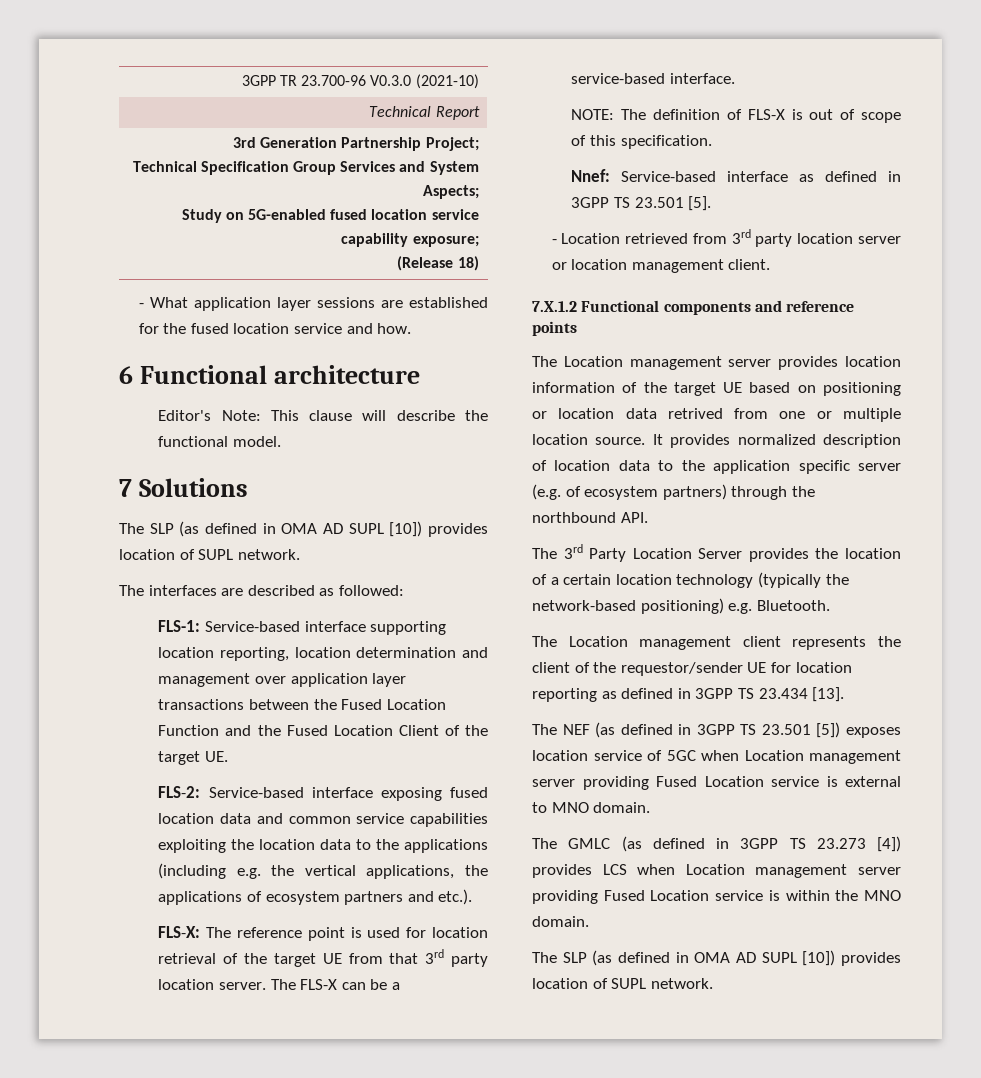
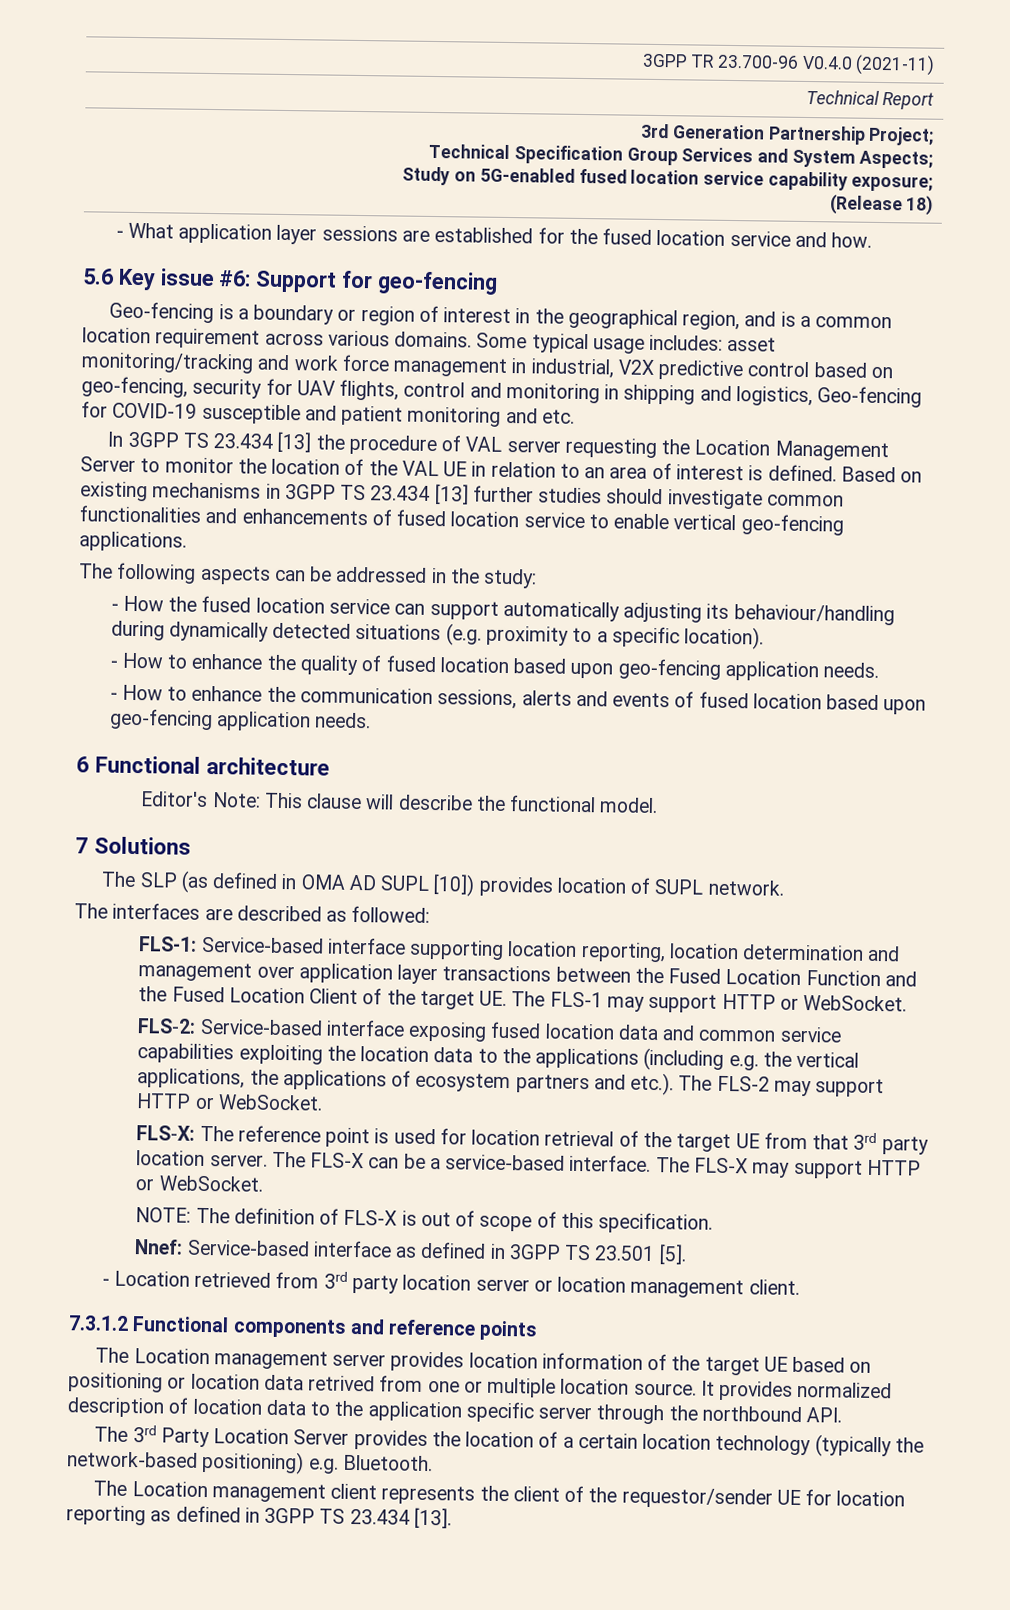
- 3GPP TR 23.700-96 V0.3.0 (2021-10)
+ 3GPP TR 23.700-96 V0.4.0 (2021-11)
+ 5.6 Key issue #6: Support for geo-fencing
+ Geo-fencing is a boundary or region of interest in the geographical region, and is a common location requirement across various domains. Some typical usage includes: asset monitoring/tracking and work force management in industrial, V2X predictive control based on geo-fencing, security for UAV flights, control and monitoring in shipping and logistics, Geo-fencing for COVID-19 susceptible and patient monitoring and etc.
+ In 3GPP TS 23.434 [13] the procedure of VAL server requesting the Location Management Server to monitor the location of the VAL UE in relation to an area of interest is defined. Based on existing mechanisms in 3GPP TS 23.434 [13] further studies should investigate common functionalities and enhancements of fused location service to enable vertical geo-fencing applications.
+ The following aspects can be addressed in the study:
+ - How the fused location service can support automatically adjusting its behaviour/handling during dynamically detected situations (e.g. proximity to a specific location).
+ - How to enhance the quality of fused location based upon geo-fencing application needs.
+ - How to enhance the communication sessions, alerts and events of fused location based upon geo-fencing application needs.
- FLS-1: Service-based interface supporting location reporting, location determination and management over application layer transactions between the Fused Location Function and the Fused Location Client of the target UE.
+ FLS-1: Service-based interface supporting location reporting, location determination and management over application layer transactions between the Fused Location Function and the Fused Location Client of the target UE. The FLS-1 may support HTTP or WebSocket.
- FLS-2: Service-based interface exposing fused location data and common service capabilities exploiting the location data to the applications (including e.g. the vertical applications, the applications of ecosystem partners and etc.).
+ FLS-2: Service-based interface exposing fused location data and common service capabilities exploiting the location data to the applications (including e.g. the vertical applications, the applications of ecosystem partners and etc.). The FLS-2 may support HTTP or WebSocket.
+ The FLS-X may support HTTP or WebSocket.
- 7.X.1.2 Functional components and reference points
+ 7.3.1.2 Functional components and reference points
- It provides normalized description of location data to the application specific server (e.g. of ecosystem partners) through the northbound API.
+ It provides normalized description of location data to the application specific server through the northbound API.
- The NEF (as defined in 3GPP TS 23.501 [5]) exposes location service of 5GC when Location management server providing Fused Location service is external to MNO domain.
- The GMLC (as defined in 3GPP TS 23.273 [4]) provides LCS when Location management server providing Fused Location service is within the MNO domain.
- The SLP (as defined in OMA AD SUPL [10]) provides location of SUPL network.

